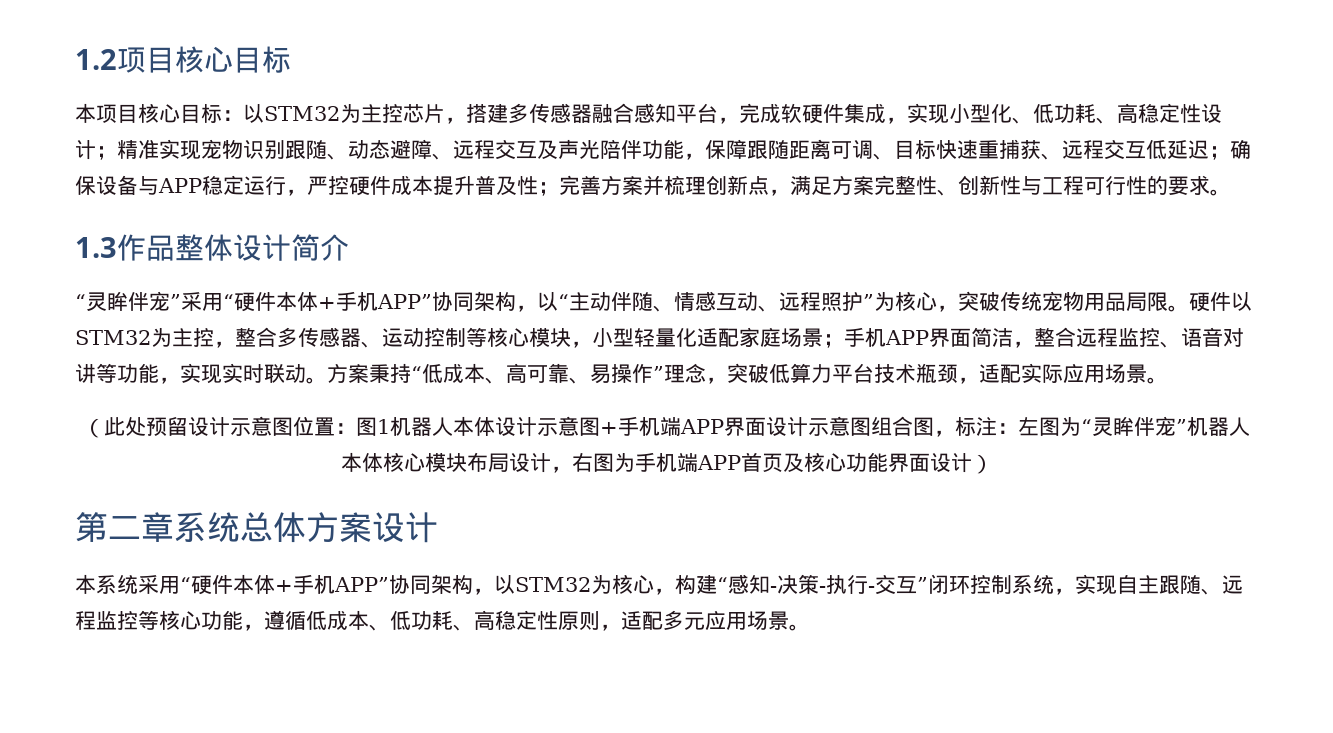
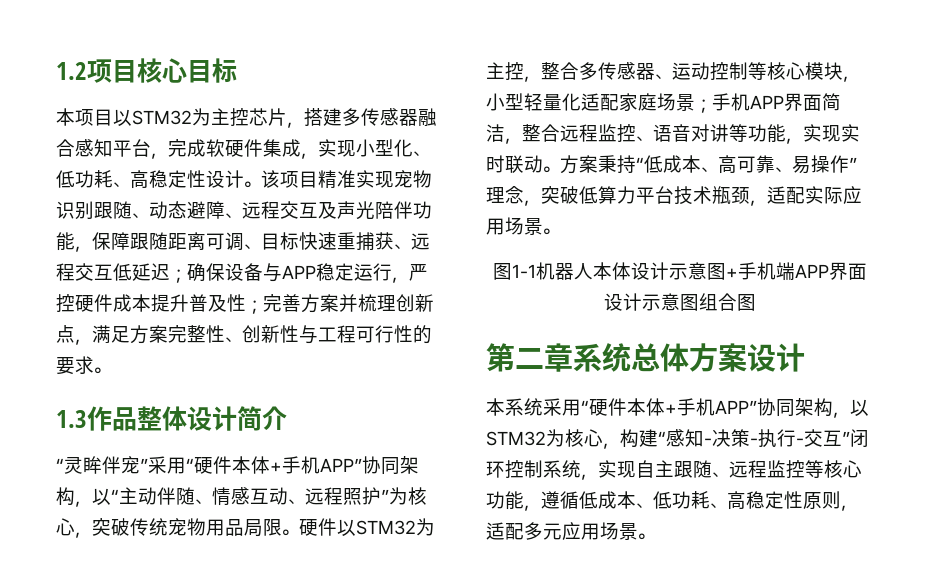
- 本项目核心目标：以STM32为主控芯片，搭建多传感器融合感知平台，完成软硬件集成，实现小型化、低功耗、高稳定性设计；精准实现宠物识别跟随、动态避障、远程交互及声光陪伴功能，保障跟随距离可调、目标快速重捕获、远程交互低延迟；
+ 本项目以STM32为主控芯片，搭建多传感器融合感知平台，完成软硬件集成，实现小型化、低功耗、高稳定性设计。该项目精准实现宠物识别跟随、动态避障、远程交互及声光陪伴功能，保障跟随距离可调、目标快速重捕获、远程交互低延迟；
- （此处预留设计示意图位置：图1机器人本体设计示意图+手机端APP界面设计示意图组合图，标注：左图为“灵眸伴宠”机器人本体核心模块布局设计，右图为手机端APP首页及核心功能界面设计）
+ 图1-1机器人本体设计示意图+手机端APP界面设计示意图组合图

